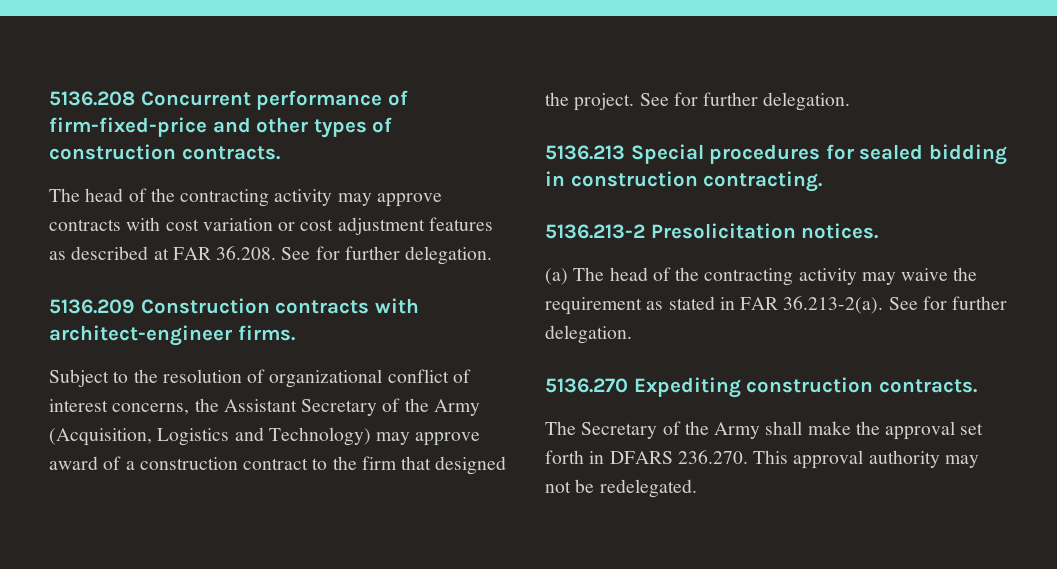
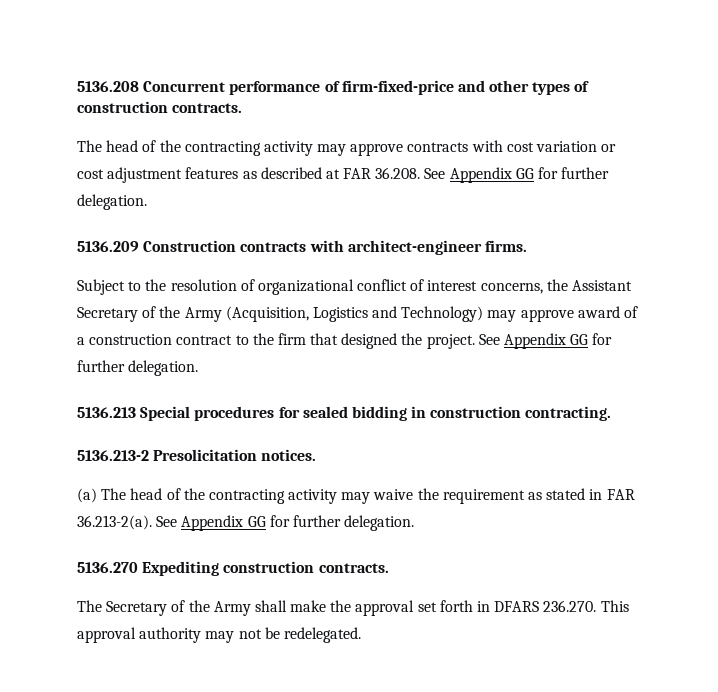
- The head of the contracting activity may approve contracts with cost variation or cost adjustment features as described at FAR 36.208. See for further delegation.
+ The head of the contracting activity may approve contracts with cost variation or cost adjustment features as described at FAR 36.208. See Appendix GG for further delegation.
- Subject to the resolution of organizational conflict of interest concerns, the Assistant Secretary of the Army (Acquisition, Logistics and Technology) may approve award of a construction contract to the firm that designed the project. See for further delegation.
+ Subject to the resolution of organizational conflict of interest concerns, the Assistant Secretary of the Army (Acquisition, Logistics and Technology) may approve award of a construction contract to the firm that designed the project. See Appendix GG for further delegation.
- (a) The head of the contracting activity may waive the requirement as stated in FAR 36.213-2(a). See for further delegation.
+ (a) The head of the contracting activity may waive the requirement as stated in FAR 36.213-2(a). See Appendix GG for further delegation.

